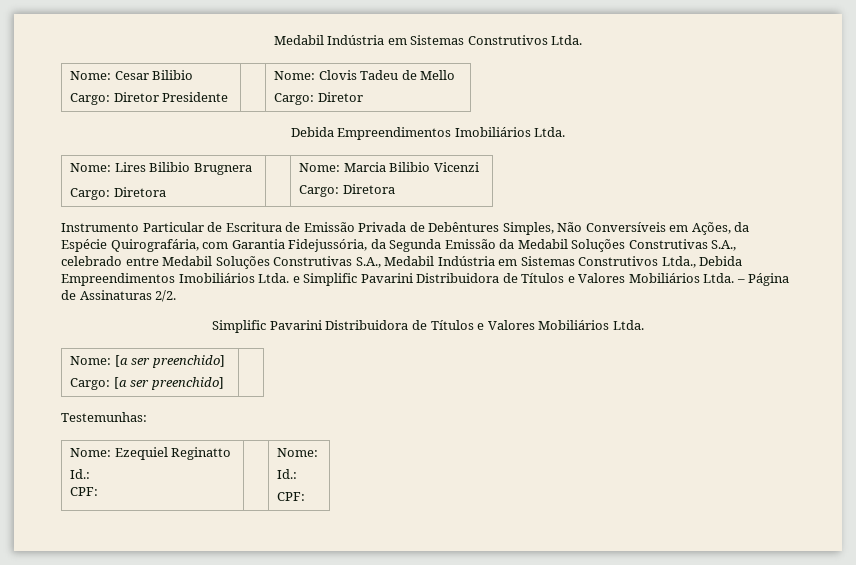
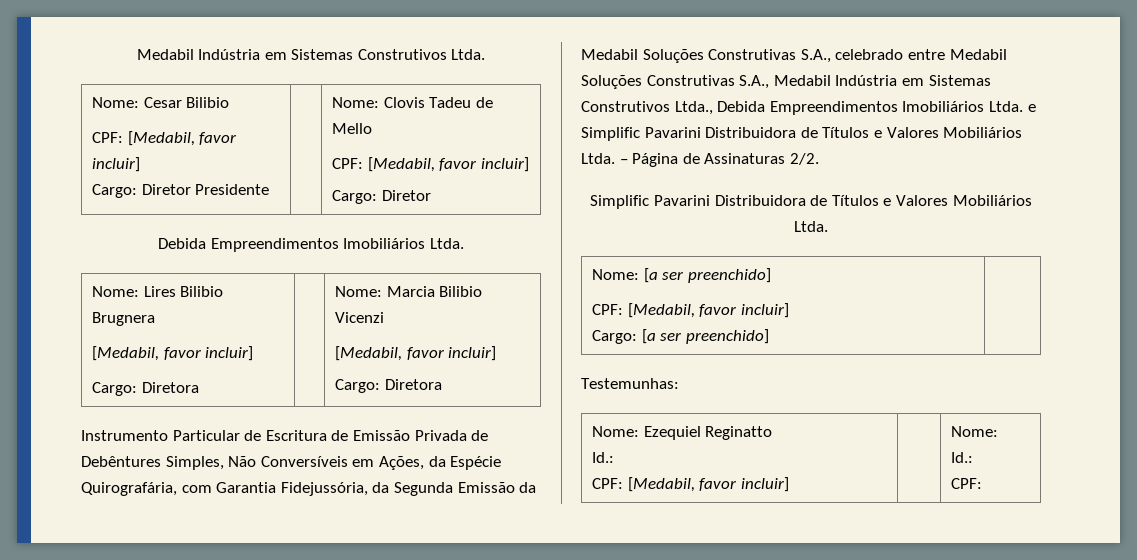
  Nome: Cesar Bilibio
+ CPF: [Medabil, favor incluir]
  Cargo: Diretor Presidente | | Nome: Clovis Tadeu de Mello
+ CPF: [Medabil, favor incluir]
  Nome: Lires Bilibio Brugnera
+ [Medabil, favor incluir]
  Cargo: Diretora | | Nome: Marcia Bilibio Vicenzi
+ [Medabil, favor incluir]
  Nome: [a ser preenchido]
+ CPF: [Medabil, favor incluir]
  Nome: Ezequiel Reginatto
  Id.:
- CPF: | | Nome:
+ CPF: [Medabil, favor incluir] | | Nome:

